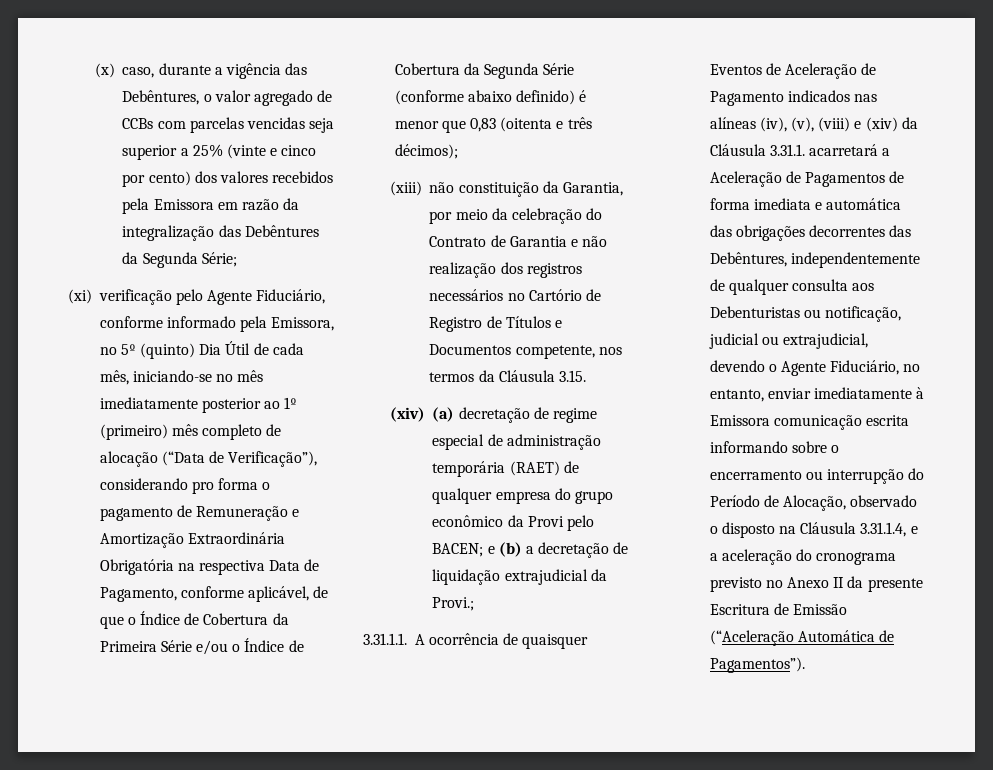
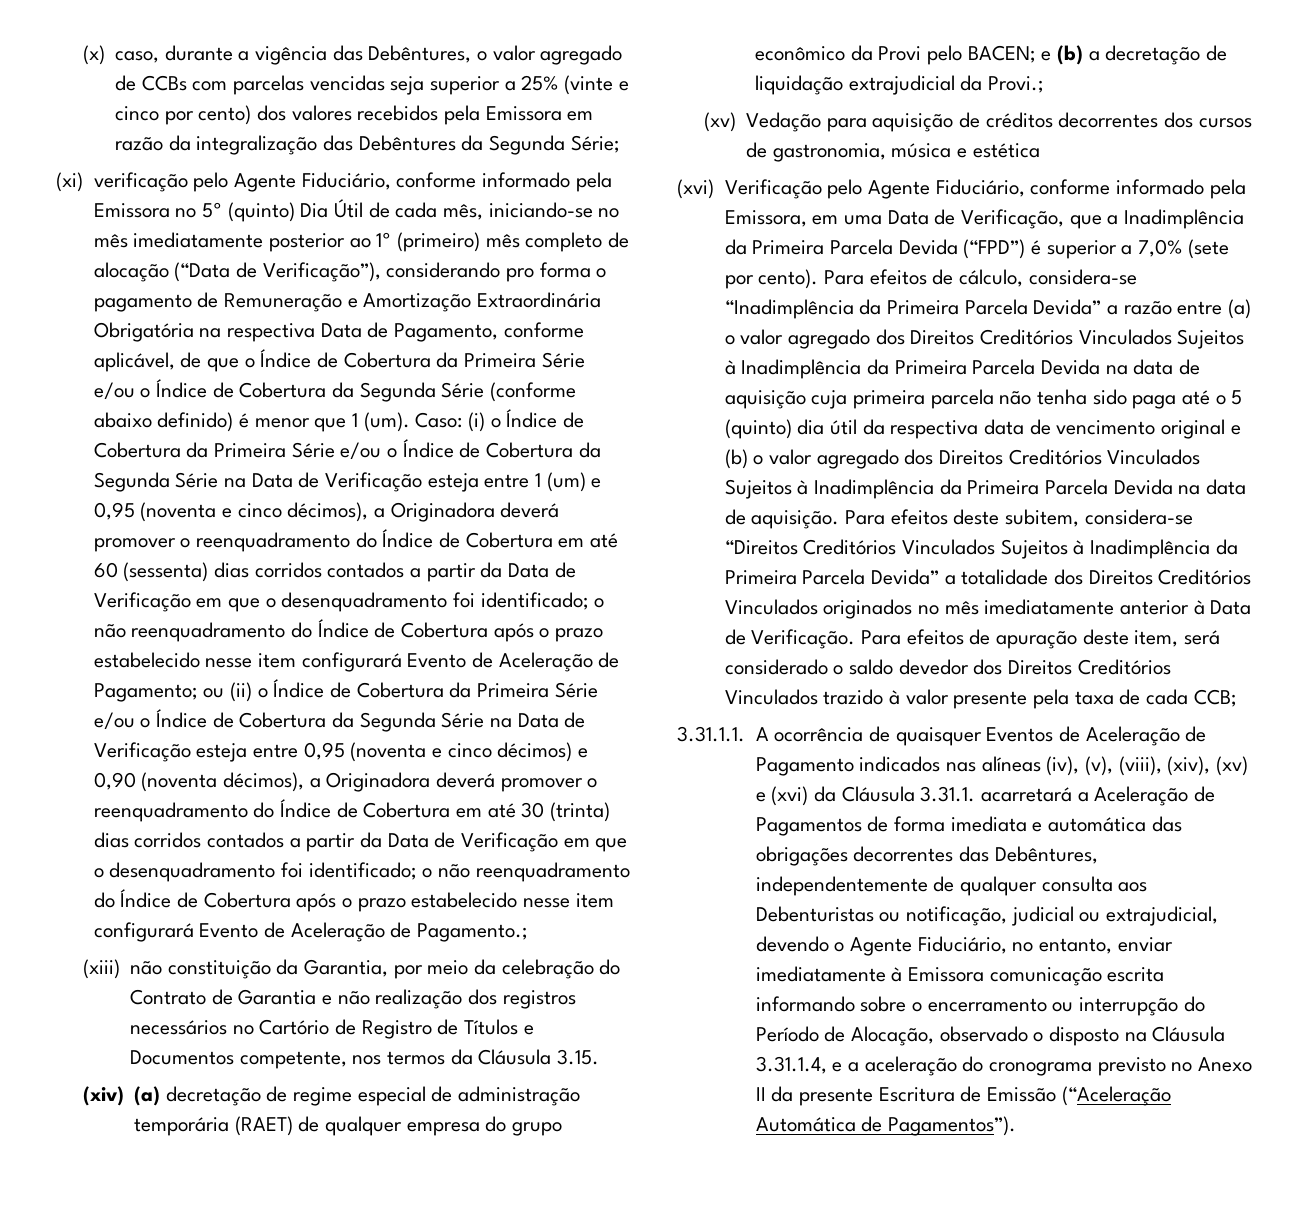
- (xi) verificação pelo Agente Fiduciário, conforme informado pela Emissora, no 5º (quinto) Dia Útil de cada mês, iniciando-se no mês imediatamente posterior ao 1º (primeiro) mês completo de alocação (“Data de Verificação”), considerando pro forma o pagamento de Remuneração e Amortização Extraordinária Obrigatória na respectiva Data de Pagamento, conforme aplicável, de que o Índice de Cobertura da Primeira Série e/ou o Índice de Cobertura da Segunda Série (conforme abaixo definido) é menor que 0,83 (oitenta e três décimos);
+ (xi) verificação pelo Agente Fiduciário, conforme informado pela Emissora no 5º (quinto) Dia Útil de cada mês, iniciando-se no mês imediatamente posterior ao 1º (primeiro) mês completo de alocação (“Data de Verificação”), considerando pro forma o pagamento de Remuneração e Amortização Extraordinária Obrigatória na respectiva Data de Pagamento, conforme aplicável, de que o Índice de Cobertura da Primeira Série e/ou o Índice de Cobertura da Segunda Série (conforme abaixo definido) é menor que 1 (um). Caso: (i) o Índice de Cobertura da Primeira Série e/ou o Índice de Cobertura da Segunda Série na Data de Verificação esteja entre 1 (um) e 0,95 (noventa e cinco décimos), a Originadora deverá promover o reenquadramento do Índice de Cobertura em até 60 (sessenta) dias corridos contados a partir da Data de Verificação em que o desenquadramento foi identificado; o não reenquadramento do Índice de Cobertura após o prazo estabelecido nesse item configurará Evento de Aceleração de Pagamento; ou (ii) o Índice de Cobertura da Primeira Série e/ou o Índice de Cobertura da Segunda Série na Data de Verificação esteja entre 0,95 (noventa e cinco décimos) e 0,90 (noventa décimos), a Originadora deverá promover o reenquadramento do Índice de Cobertura em até 30 (trinta) dias corridos contados a partir da Data de Verificação em que o desenquadramento foi identificado; o não reenquadramento do Índice de Cobertura após o prazo estabelecido nesse item configurará Evento de Aceleração de Pagamento.;
+ (xv) Vedação para aquisição de créditos decorrentes dos cursos de gastronomia, música e estética
+ (xvi) Verificação pelo Agente Fiduciário, conforme informado pela Emissora, em uma Data de Verificação, que a Inadimplência da Primeira Parcela Devida (“FPD”) é superior a 7,0% (sete por cento). Para efeitos de cálculo, considera-se “Inadimplência da Primeira Parcela Devida” a razão entre (a) o valor agregado dos Direitos Creditórios Vinculados Sujeitos à Inadimplência da Primeira Parcela Devida na data de aquisição cuja primeira parcela não tenha sido paga até o 5 (quinto) dia útil da respectiva data de vencimento original e (b) o valor agregado dos Direitos Creditórios Vinculados Sujeitos à Inadimplência da Primeira Parcela Devida na data de aquisição. Para efeitos deste subitem, considera-se “Direitos Creditórios Vinculados Sujeitos à Inadimplência da Primeira Parcela Devida” a totalidade dos Direitos Creditórios Vinculados originados no mês imediatamente anterior à Data de Verificação. Para efeitos de apuração deste item, será considerado o saldo devedor dos Direitos Creditórios Vinculados trazido à valor presente pela taxa de cada CCB;
- 3.31.1.1. A ocorrência de quaisquer Eventos de Aceleração de Pagamento indicados nas alíneas (iv), (v), (viii) e (xiv) da Cláusula 3.31.1. acarretará a Aceleração de Pagamentos de forma imediata e automática das obrigações decorrentes das Debêntures, independentemente de qualquer consulta aos Debenturistas ou notificação, judicial ou extrajudicial, devendo o Agente Fiduciário, no entanto, enviar imediatamente à Emissora comunicação escrita informando sobre o encerramento ou interrupção do Período de Alocação, observado o disposto na Cláusula 3.31.1.4, e a aceleração do cronograma previsto no Anexo II da presente Escritura de Emissão (“Aceleração Automática de Pagamentos”).
+ 3.31.1.1. A ocorrência de quaisquer Eventos de Aceleração de Pagamento indicados nas alíneas (iv), (v), (viii), (xiv), (xv) e (xvi) da Cláusula 3.31.1. acarretará a Aceleração de Pagamentos de forma imediata e automática das obrigações decorrentes das Debêntures, independentemente de qualquer consulta aos Debenturistas ou notificação, judicial ou extrajudicial, devendo o Agente Fiduciário, no entanto, enviar imediatamente à Emissora comunicação escrita informando sobre o encerramento ou interrupção do Período de Alocação, observado o disposto na Cláusula 3.31.1.4, e a aceleração do cronograma previsto no Anexo II da presente Escritura de Emissão (“Aceleração Automática de Pagamentos”).

